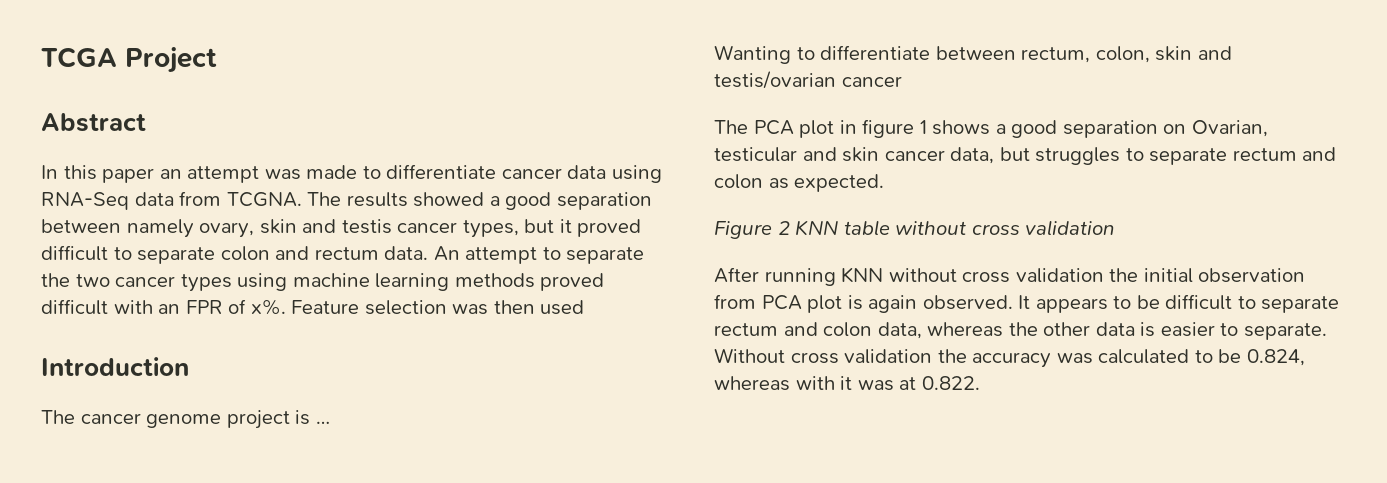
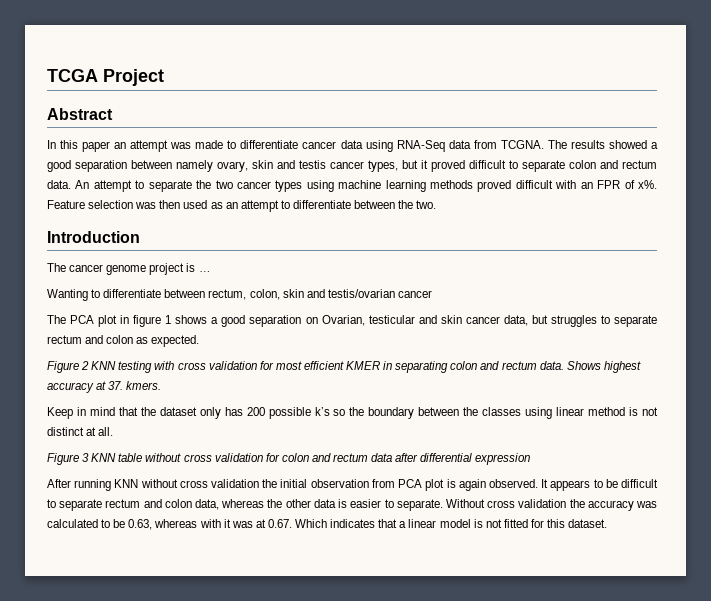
- Feature selection was then used
+ Feature selection was then used as an attempt to differentiate between the two.
- Figure 2 KNN table without cross validation
+ Figure 2 KNN testing with cross validation for most efficient KMER in separating colon and rectum data. Shows highest accuracy at 37. kmers.
+ Keep in mind that the dataset only has 200 possible k’s so the boundary between the classes using linear method is not distinct at all.
+ Figure 3 KNN table without cross validation for colon and rectum data after differential expression
- Without cross validation the accuracy was calculated to be 0.824, whereas with it was at 0.822.
+ Without cross validation the accuracy was calculated to be 0.63, whereas with it was at 0.67. Which indicates that a linear model is not fitted for this dataset.

